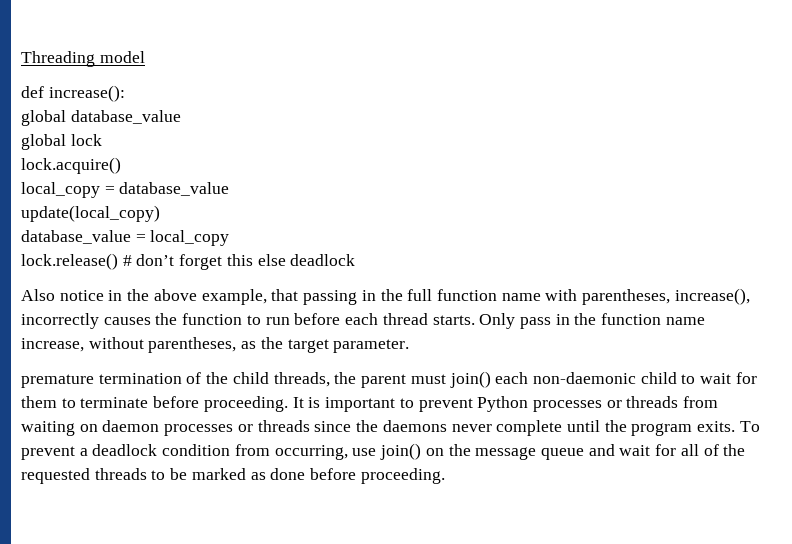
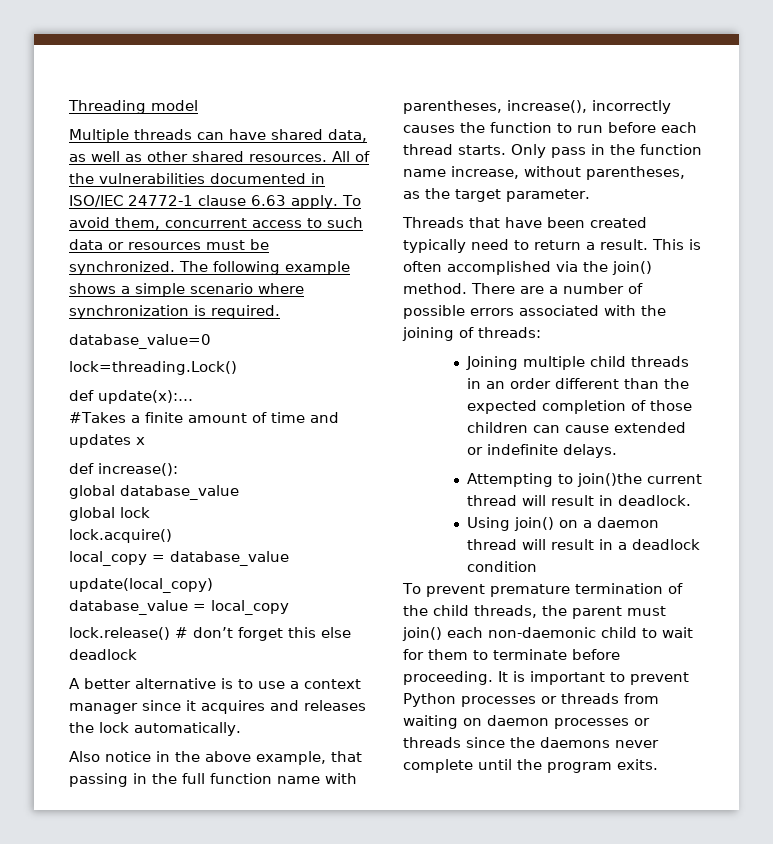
+ Multiple threads can have shared data, as well as other shared resources. All of the vulnerabilities documented in ISO/IEC 24772-1 clause 6.63 apply. To avoid them, concurrent access to such data or resources must be synchronized. The following example shows a simple scenario where synchronization is required.
+ database_value=0
+ lock=threading.Lock()
+ def update(x):…
+ #Takes a finite amount of time and updates x
+ A better alternative is to use a context manager since it acquires and releases the lock automatically.
- premature termination of the child threads, the parent must join() each non-daemonic child to wait for them to terminate before proceeding.
+ Threads that have been created typically need to return a result. This is often accomplished via the join() method. There are a number of possible errors associated with the joining of threads:
+ Joining multiple child threads in an order different than the expected completion of those children can cause extended or indefinite delays.
+ Attempting to join()the current thread will result in deadlock.
+ Using join() on a daemon thread will result in a deadlock condition
+ To prevent premature termination of the child threads, the parent must join() each non-daemonic child to wait for them to terminate before proceeding.
- To prevent a deadlock condition from occurring, use join() on the message queue and wait for all of the requested threads to be marked as done before proceeding.

